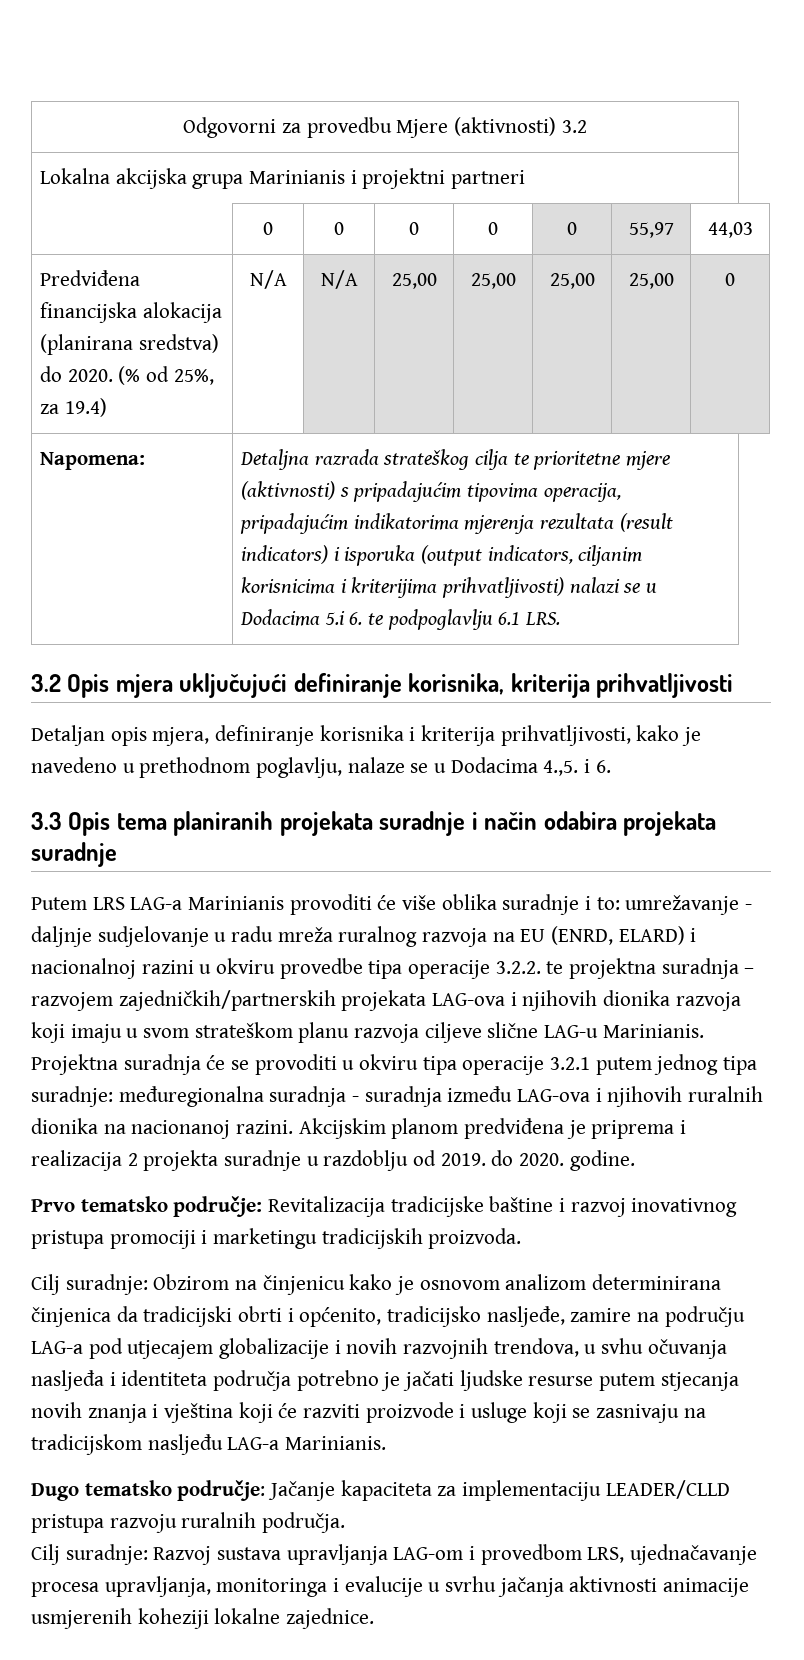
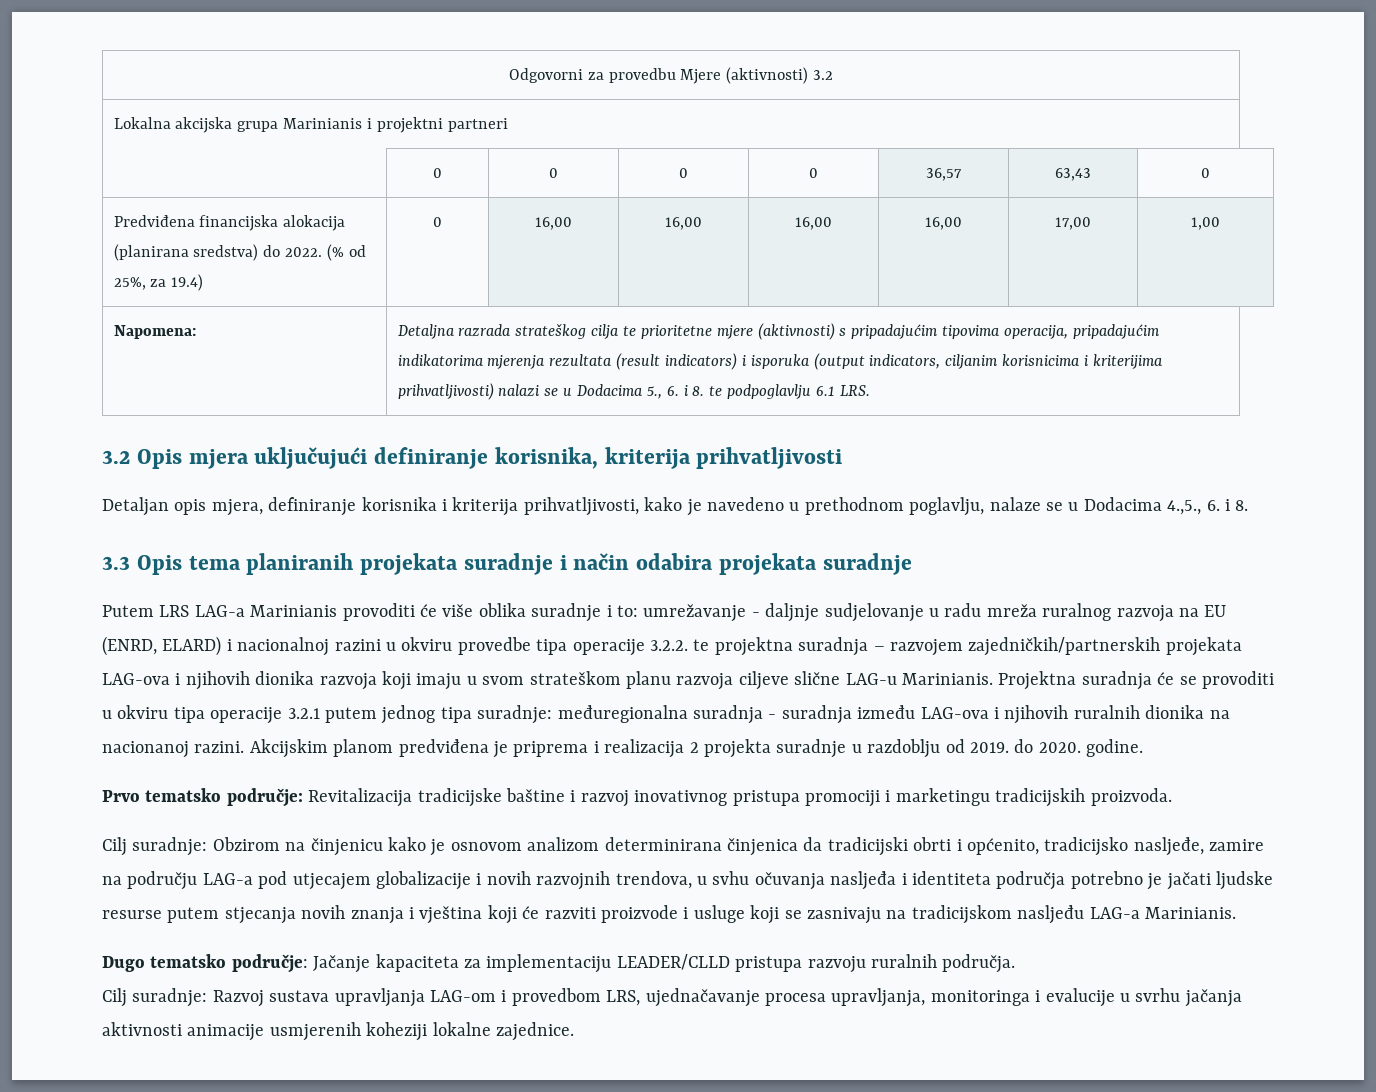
- | 0 | 0 | 0 | 0 | 0 | 55,97 | 44,03
+ | 0 | 0 | 0 | 0 | 36,57 | 63,43 | 0
- Predviđena financijska alokacija (planirana sredstva) do 2020. (% od 25%, za 19.4) | N/A | N/A | 25,00 | 25,00 | 25,00 | 25,00 | 0
+ Predviđena financijska alokacija (planirana sredstva) do 2022. (% od 25%, za 19.4) | 0 | 16,00 | 16,00 | 16,00 | 16,00 | 17,00 | 1,00
- Napomena: | Detaljna razrada strateškog cilja te prioritetne mjere (aktivnosti) s pripadajućim tipovima operacija, pripadajućim indikatorima mjerenja rezultata (result indicators) i isporuka (output indicators, ciljanim korisnicima i kriterijima prihvatljivosti) nalazi se u Dodacima 5.i 6. te podpoglavlju 6.1 LRS.
+ Napomena: | Detaljna razrada strateškog cilja te prioritetne mjere (aktivnosti) s pripadajućim tipovima operacija, pripadajućim indikatorima mjerenja rezultata (result indicators) i isporuka (output indicators, ciljanim korisnicima i kriterijima prihvatljivosti) nalazi se u Dodacima 5., 6. i 8. te podpoglavlju 6.1 LRS.
- Detaljan opis mjera, definiranje korisnika i kriterija prihvatljivosti, kako je navedeno u prethodnom poglavlju, nalaze se u Dodacima 4.,5. i 6.
+ Detaljan opis mjera, definiranje korisnika i kriterija prihvatljivosti, kako je navedeno u prethodnom poglavlju, nalaze se u Dodacima 4.,5., 6. i 8.

